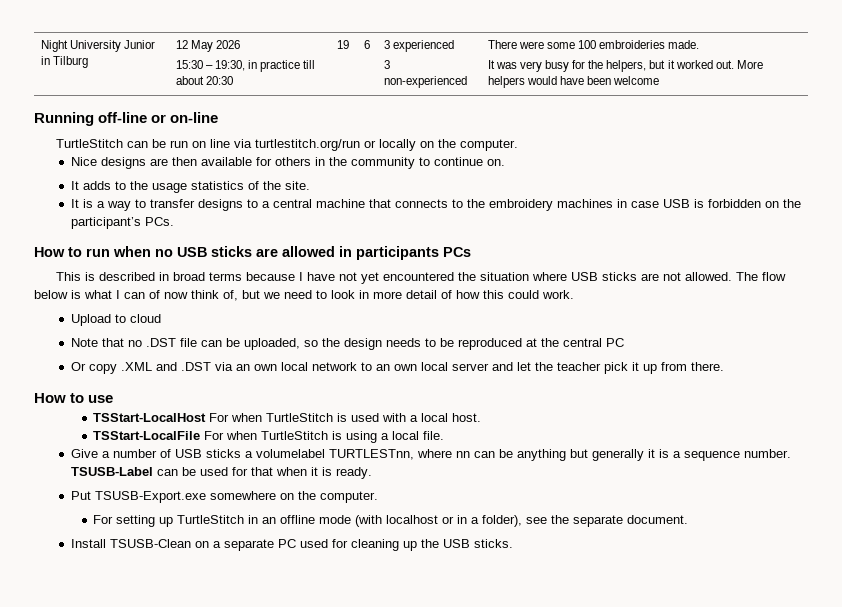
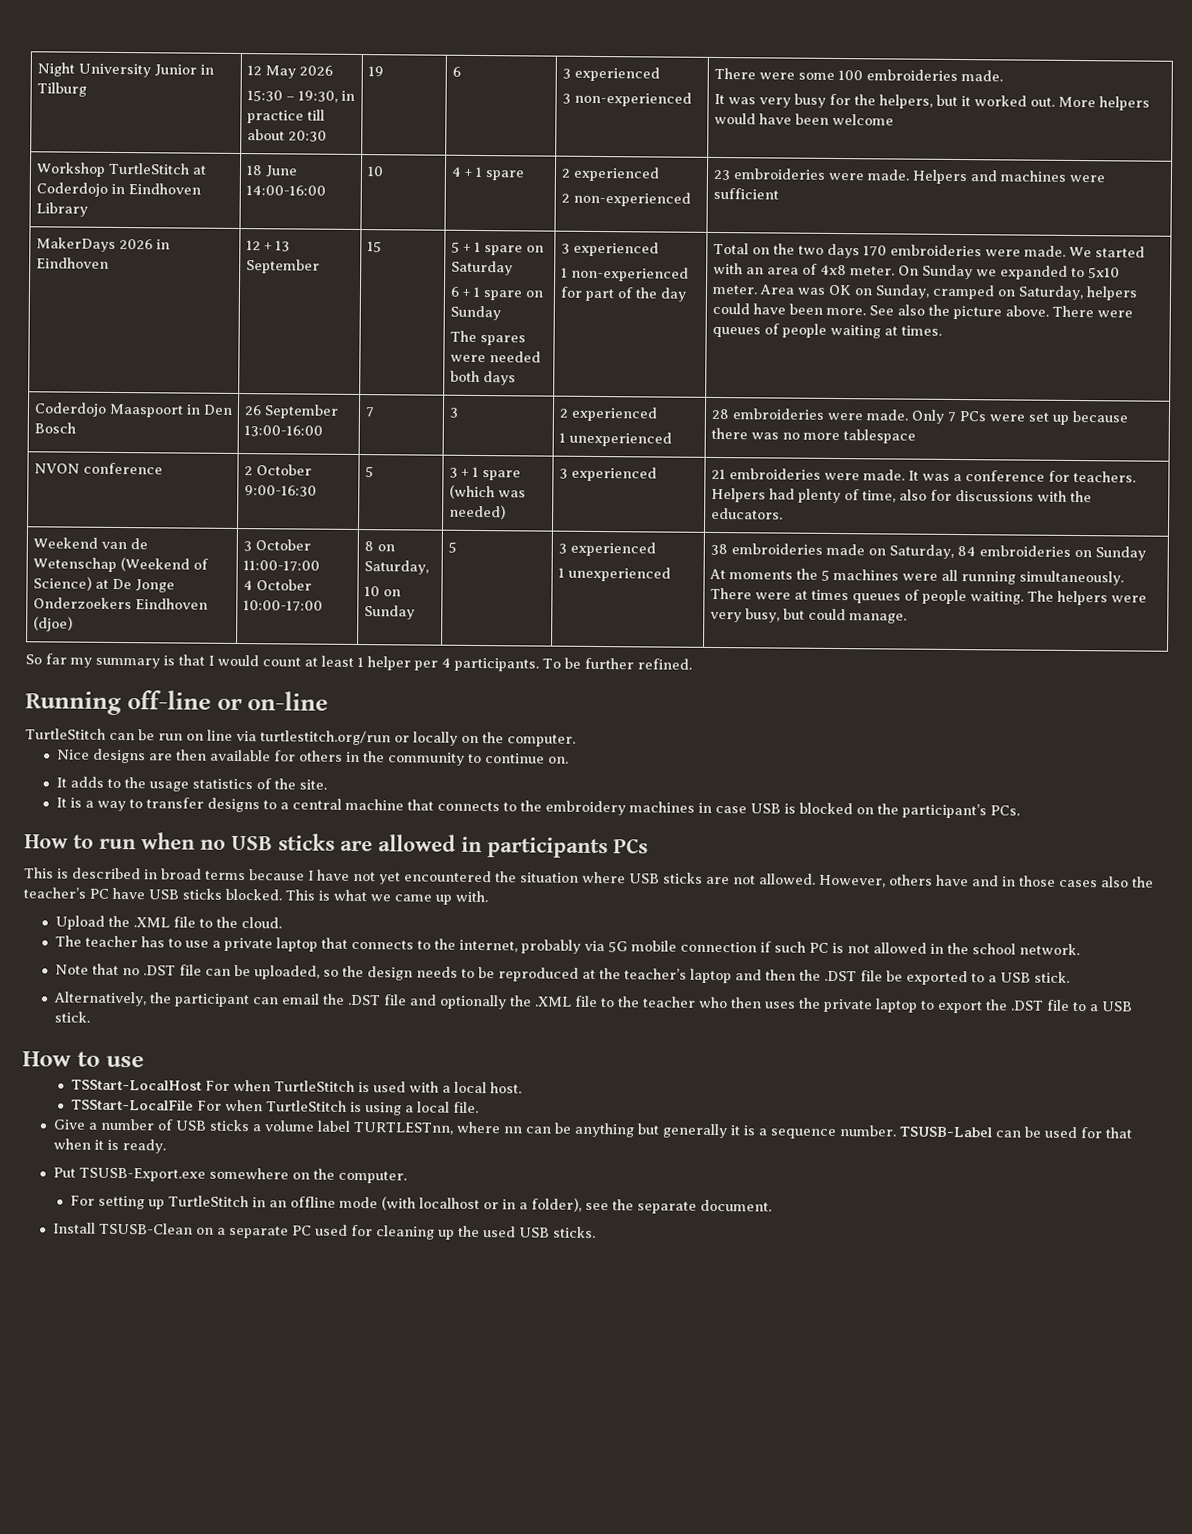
+ Workshop TurtleStitch at Coderdojo in Eindhoven Library | 18 June 14:00-16:00 | 10 | 4 + 1 spare | 2 experienced
+ 2 non-experienced | 23 embroideries were made. Helpers and machines were sufficient
+ MakerDays 2026 in Eindhoven | 12 + 13 September | 15 | 5 + 1 spare on Saturday
+ 6 + 1 spare on Sunday
+ The spares were needed both days | 3 experienced
+ 1 non-experienced for part of the day | Total on the two days 170 embroideries were made. We started with an area of 4x8 meter. On Sunday we expanded to 5x10 meter. Area was OK on Sunday, cramped on Saturday, helpers could have been more. See also the picture above. There were queues of people waiting at times.
+ Coderdojo Maaspoort in Den Bosch | 26 September 13:00-16:00 | 7 | 3 | 2 experienced
+ 1 unexperienced | 28 embroideries were made. Only 7 PCs were set up because there was no more tablespace
+ NVON conference | 2 October 9:00-16:30 | 5 | 3 + 1 spare (which was needed) | 3 experienced | 21 embroideries were made. It was a conference for teachers. Helpers had plenty of time, also for discussions with the educators.
+ Weekend van de Wetenschap (Weekend of Science) at De Jonge Onderzoekers Eindhoven (djoe) | 3 October 11:00-17:00
+ 4 October 10:00-17:00 | 8 on Saturday,
+ 10 on Sunday | 5 | 3 experienced
+ 1 unexperienced | 38 embroideries made on Saturday, 84 embroideries on Sunday
+ At moments the 5 machines were all running simultaneously. There were at times queues of people waiting. The helpers were very busy, but could manage.
+ So far my summary is that I would count at least 1 helper per 4 participants. To be further refined.
- It is a way to transfer designs to a central machine that connects to the embroidery machines in case USB is forbidden on the participant’s PCs.
+ It is a way to transfer designs to a central machine that connects to the embroidery machines in case USB is blocked on the participant’s PCs.
- The flow below is what I can of now think of, but we need to look in more detail of how this could work.
- Upload to cloud
+ However, others have and in those cases also the teacher’s PC have USB sticks blocked. This is what we came up with.
+ Upload the .XML file to the cloud.
+ The teacher has to use a private laptop that connects to the internet, probably via 5G mobile connection if such PC is not allowed in the school network.
- Note that no .DST file can be uploaded, so the design needs to be reproduced at the central PC
- Or copy .XML and .DST via an own local network to an own local server and let the teacher pick it up from there.
+ Note that no .DST file can be uploaded, so the design needs to be reproduced at the teacher’s laptop and then the .DST file be exported to a USB stick.
+ Alternatively, the participant can email the .DST file and optionally the .XML file to the teacher who then uses the private laptop to export the .DST file to a USB stick.
- Give a number of USB sticks a volumelabel TURTLESTnn, where nn can be anything but generally it is a sequence number.
+ Give a number of USB sticks a volume label TURTLESTnn, where nn can be anything but generally it is a sequence number.
- Install TSUSB-Clean on a separate PC used for cleaning up the USB sticks.
+ Install TSUSB-Clean on a separate PC used for cleaning up the used USB sticks.

